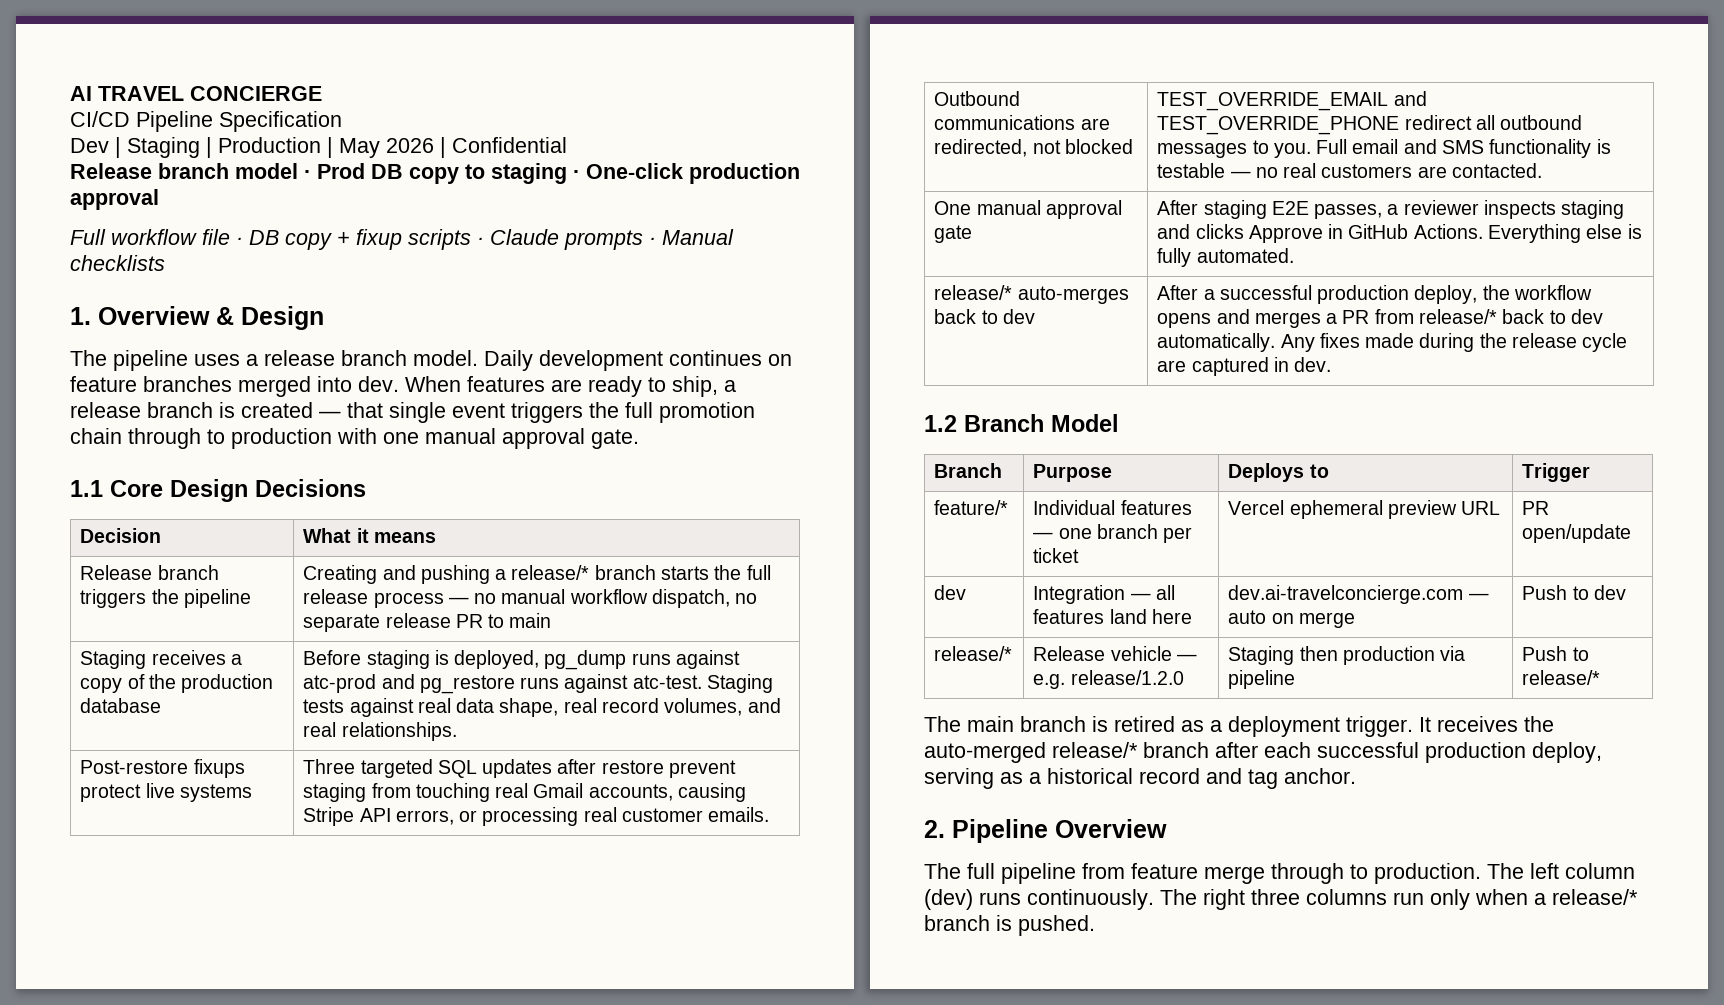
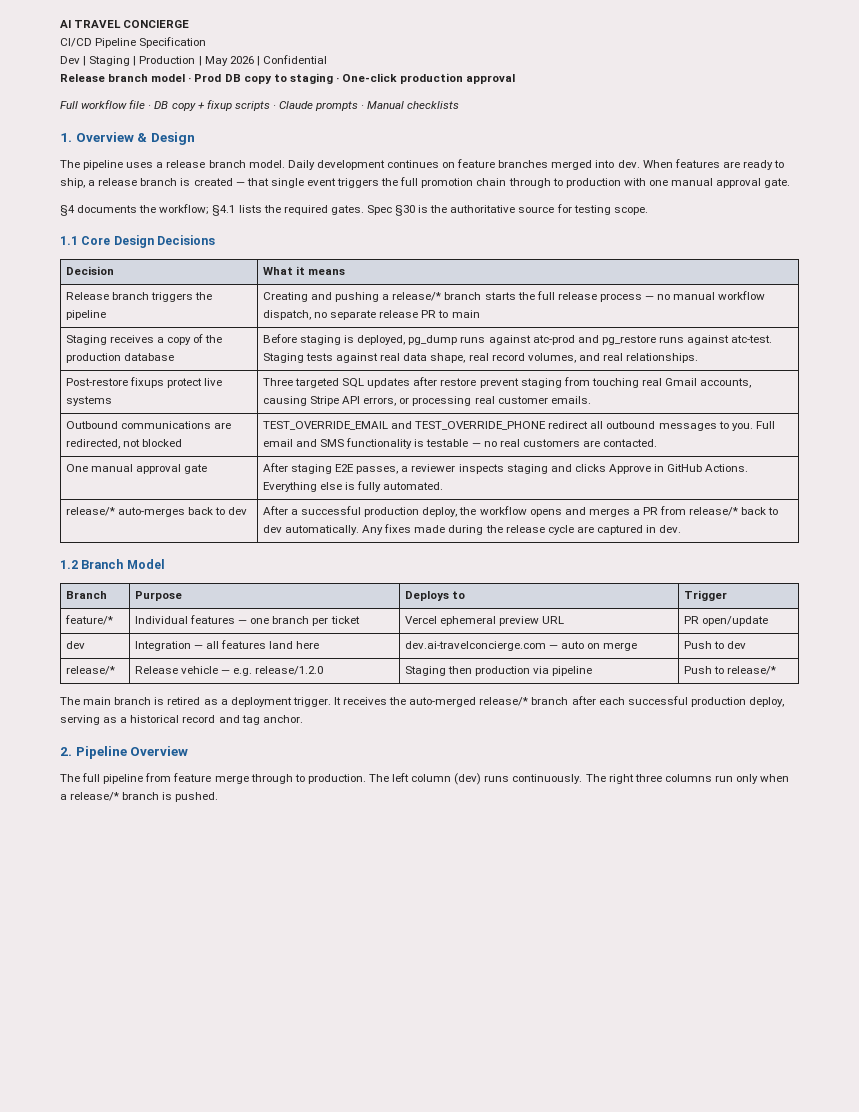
+ §4 documents the workflow; §4.1 lists the required gates. Spec §30 is the authoritative source for testing scope.

